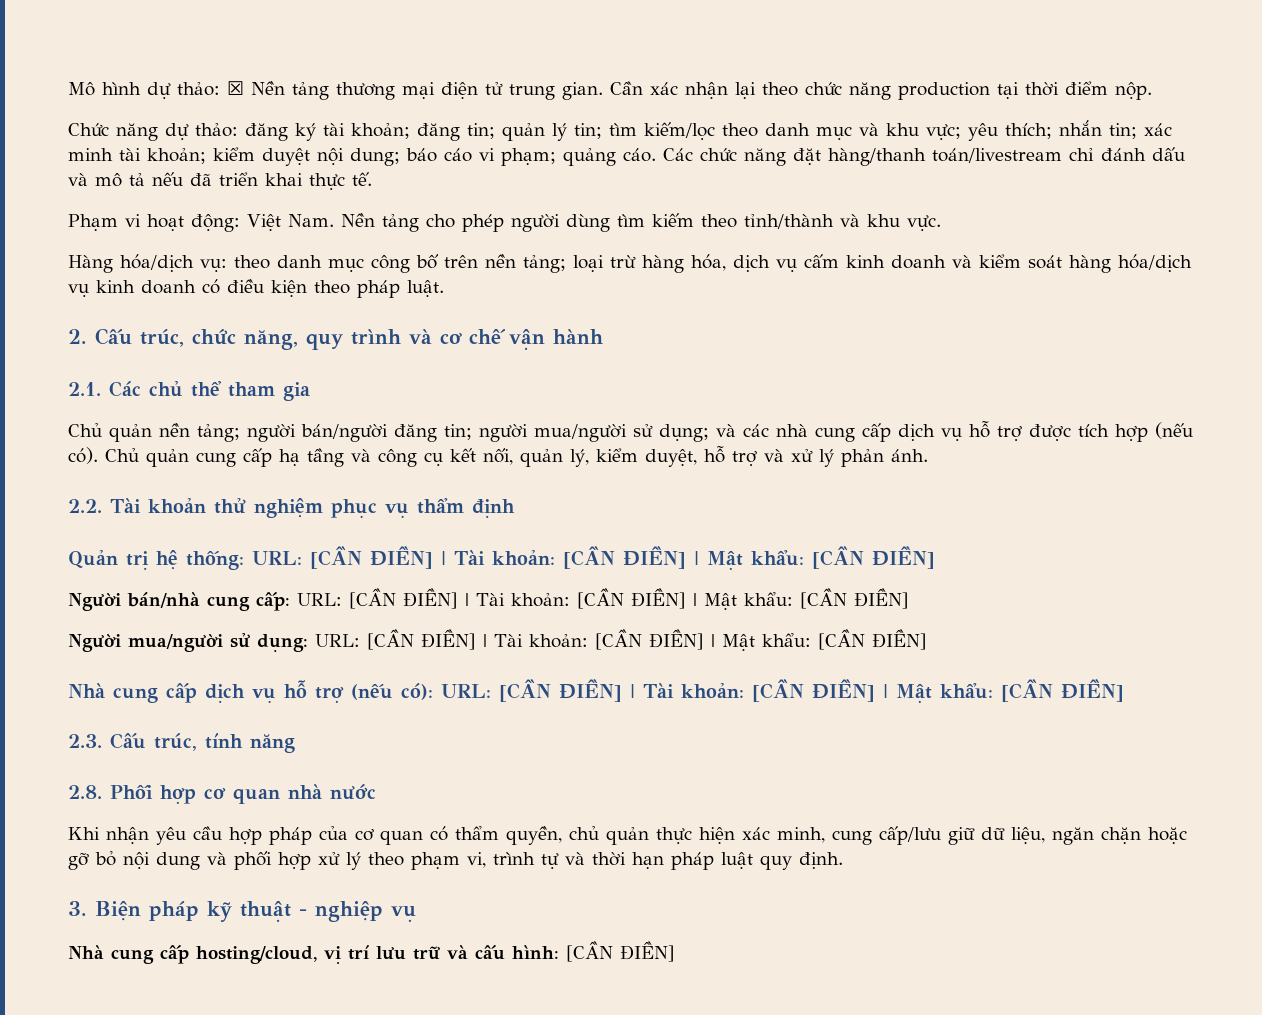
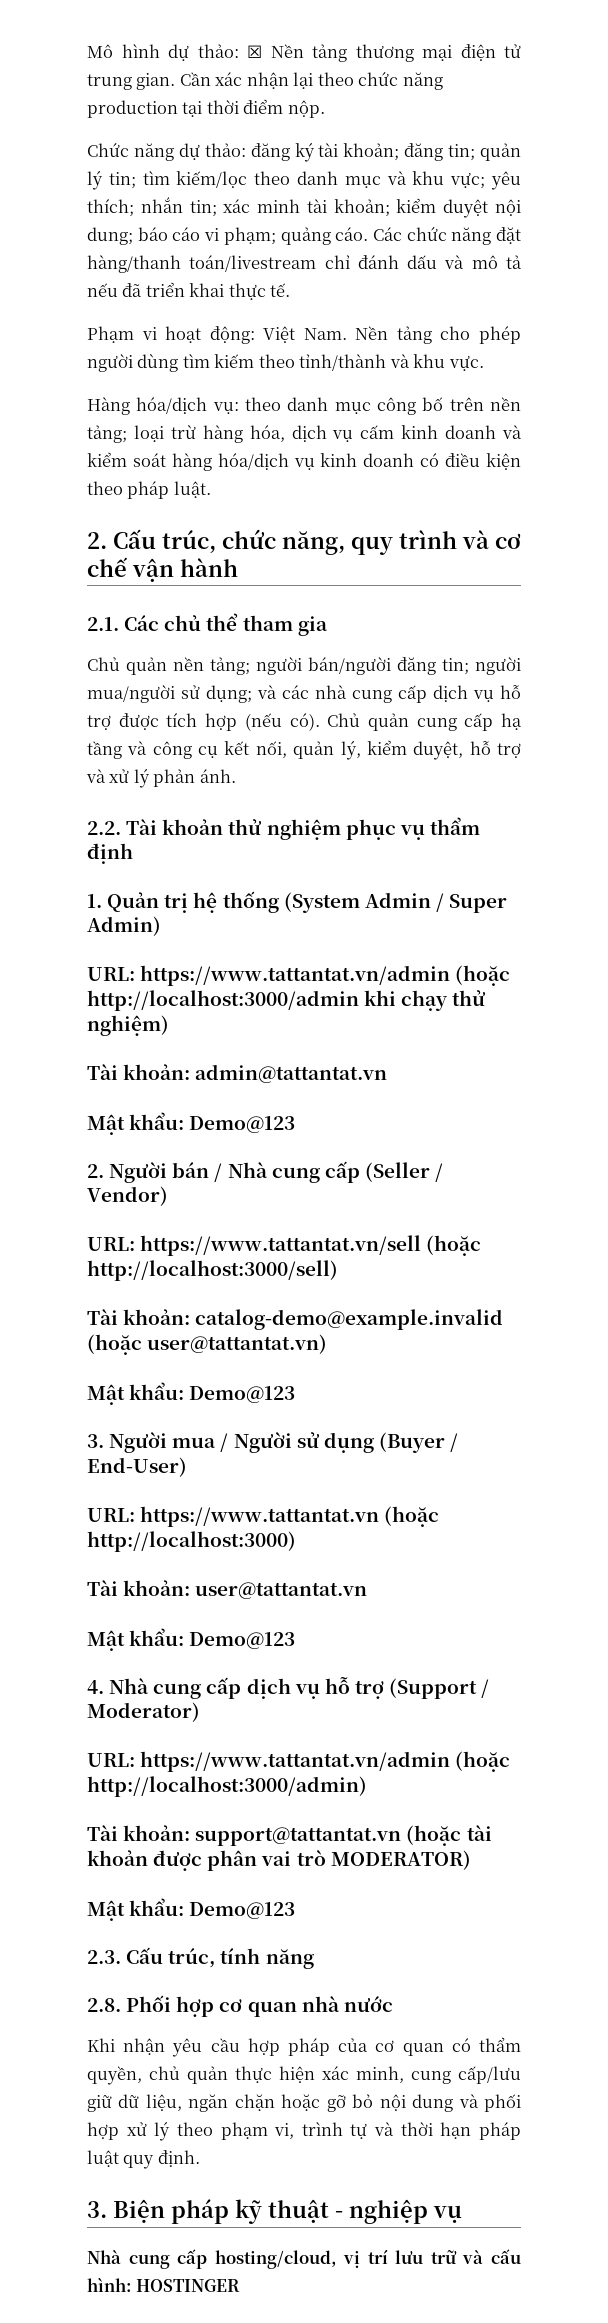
- Quản trị hệ thống: URL: [CẦN ĐIỀN] | Tài khoản: [CẦN ĐIỀN] | Mật khẩu: [CẦN ĐIỀN]
- Người bán/nhà cung cấp: URL: [CẦN ĐIỀN] | Tài khoản: [CẦN ĐIỀN] | Mật khẩu: [CẦN ĐIỀN]
- Người mua/người sử dụng: URL: [CẦN ĐIỀN] | Tài khoản: [CẦN ĐIỀN] | Mật khẩu: [CẦN ĐIỀN]
- Nhà cung cấp dịch vụ hỗ trợ (nếu có): URL: [CẦN ĐIỀN] | Tài khoản: [CẦN ĐIỀN] | Mật khẩu: [CẦN ĐIỀN]
+ 1. Quản trị hệ thống (System Admin / Super Admin)
+ URL: https://www.tattantat.vn/admin (hoặc http://localhost:3000/admin khi chạy thử nghiệm)
+ Tài khoản: admin@tattantat.vn
+ Mật khẩu: Demo@123
+ 2. Người bán / Nhà cung cấp (Seller / Vendor)
+ URL: https://www.tattantat.vn/sell (hoặc http://localhost:3000/sell)
+ Tài khoản: catalog-demo@example.invalid (hoặc user@tattantat.vn)
+ Mật khẩu: Demo@123
+ 3. Người mua / Người sử dụng (Buyer / End-User)
+ URL: https://www.tattantat.vn (hoặc http://localhost:3000)
+ Tài khoản: user@tattantat.vn
+ Mật khẩu: Demo@123
+ 4. Nhà cung cấp dịch vụ hỗ trợ (Support / Moderator)
+ URL: https://www.tattantat.vn/admin (hoặc http://localhost:3000/admin)
+ Tài khoản: support@tattantat.vn (hoặc tài khoản được phân vai trò MODERATOR)
+ Mật khẩu: Demo@123
- Nhà cung cấp hosting/cloud, vị trí lưu trữ và cấu hình: [CẦN ĐIỀN]
+ Nhà cung cấp hosting/cloud, vị trí lưu trữ và cấu hình: HOSTINGER

